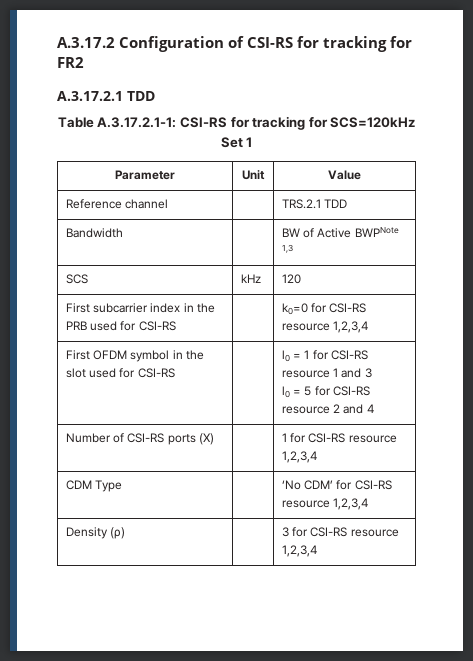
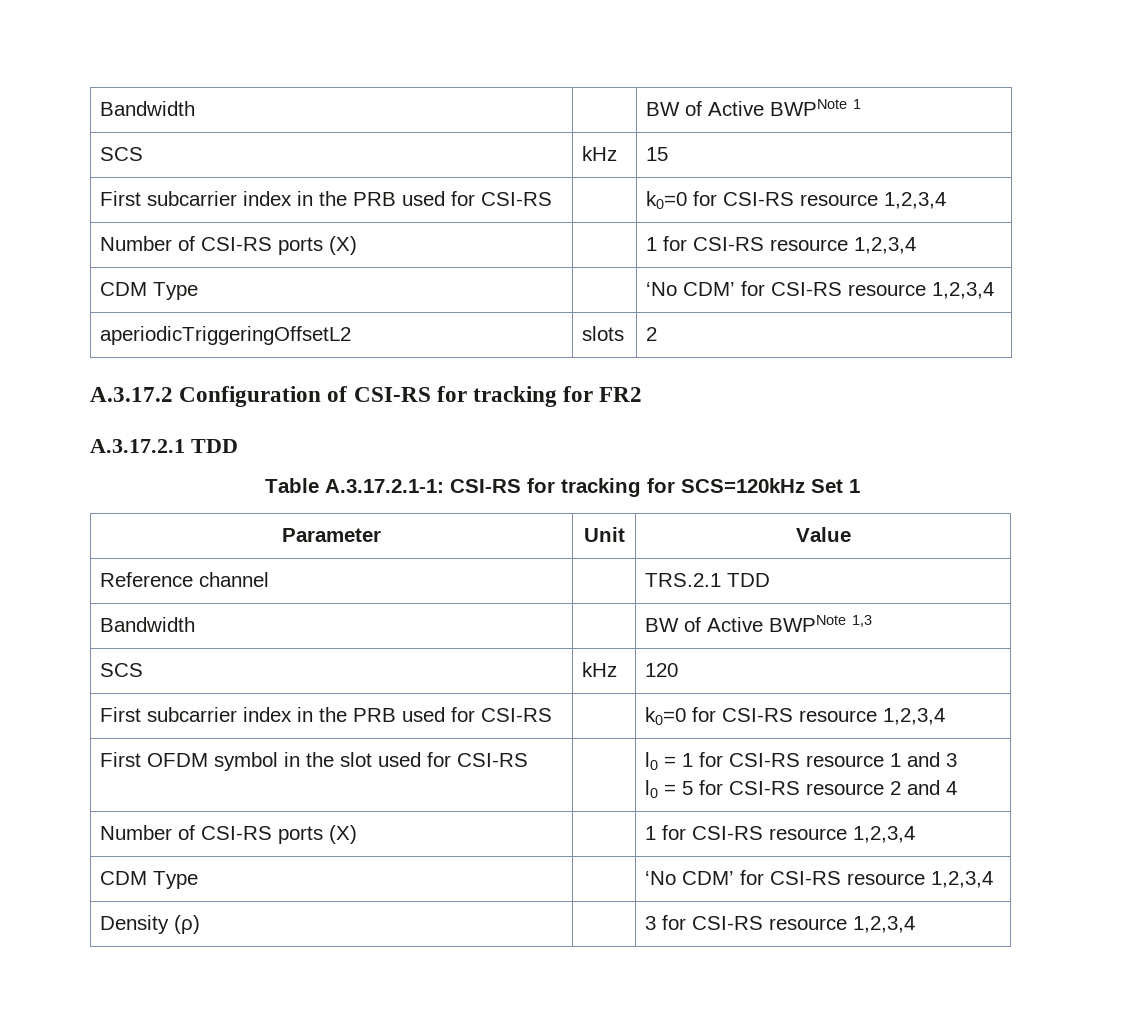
+ Bandwidth | | BW of Active BWPNote 1
+ SCS | kHz | 15
+ First subcarrier index in the PRB used for CSI-RS | | k0=0 for CSI-RS resource 1,2,3,4
+ Number of CSI-RS ports (X) | | 1 for CSI-RS resource 1,2,3,4
+ CDM Type | | ‘No CDM’ for CSI-RS resource 1,2,3,4
+ aperiodicTriggeringOffsetL2 | slots | 2

